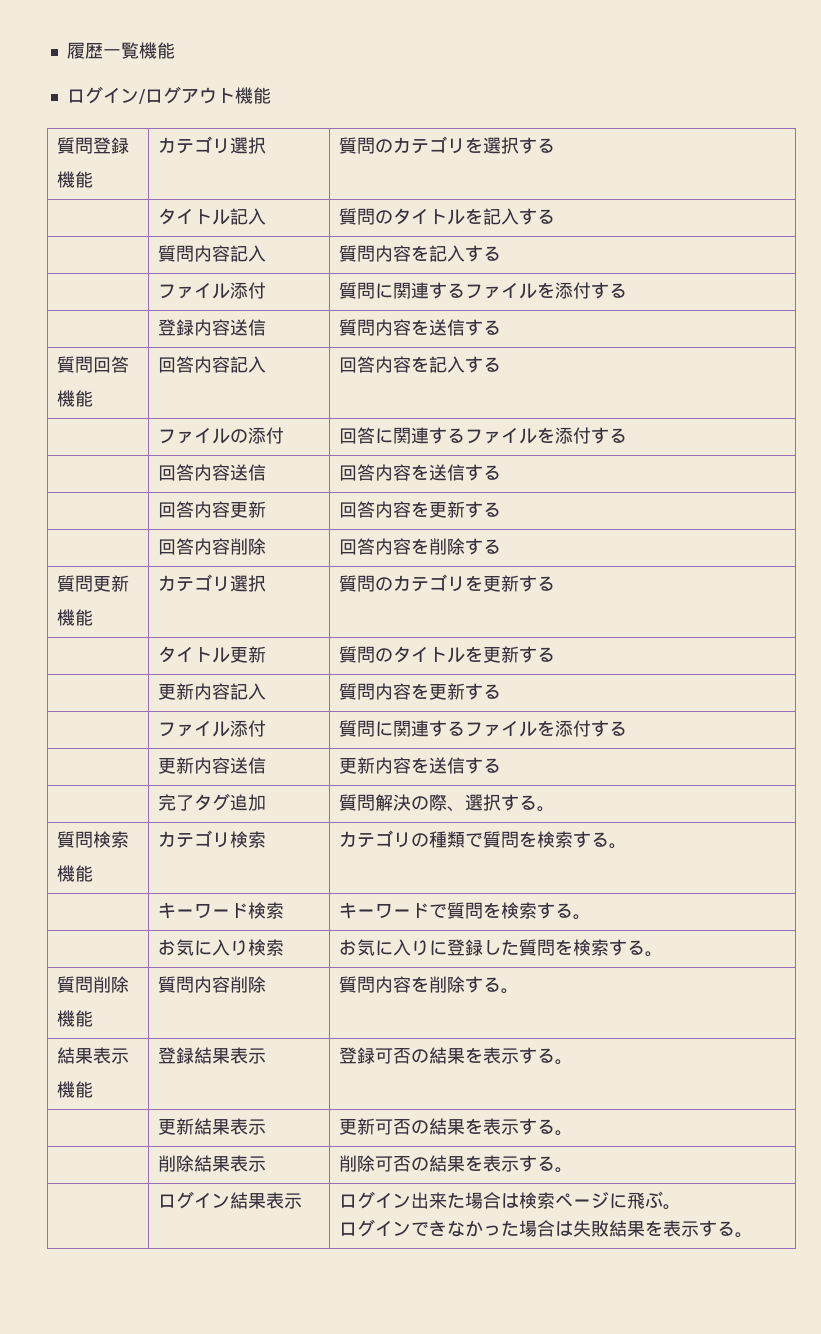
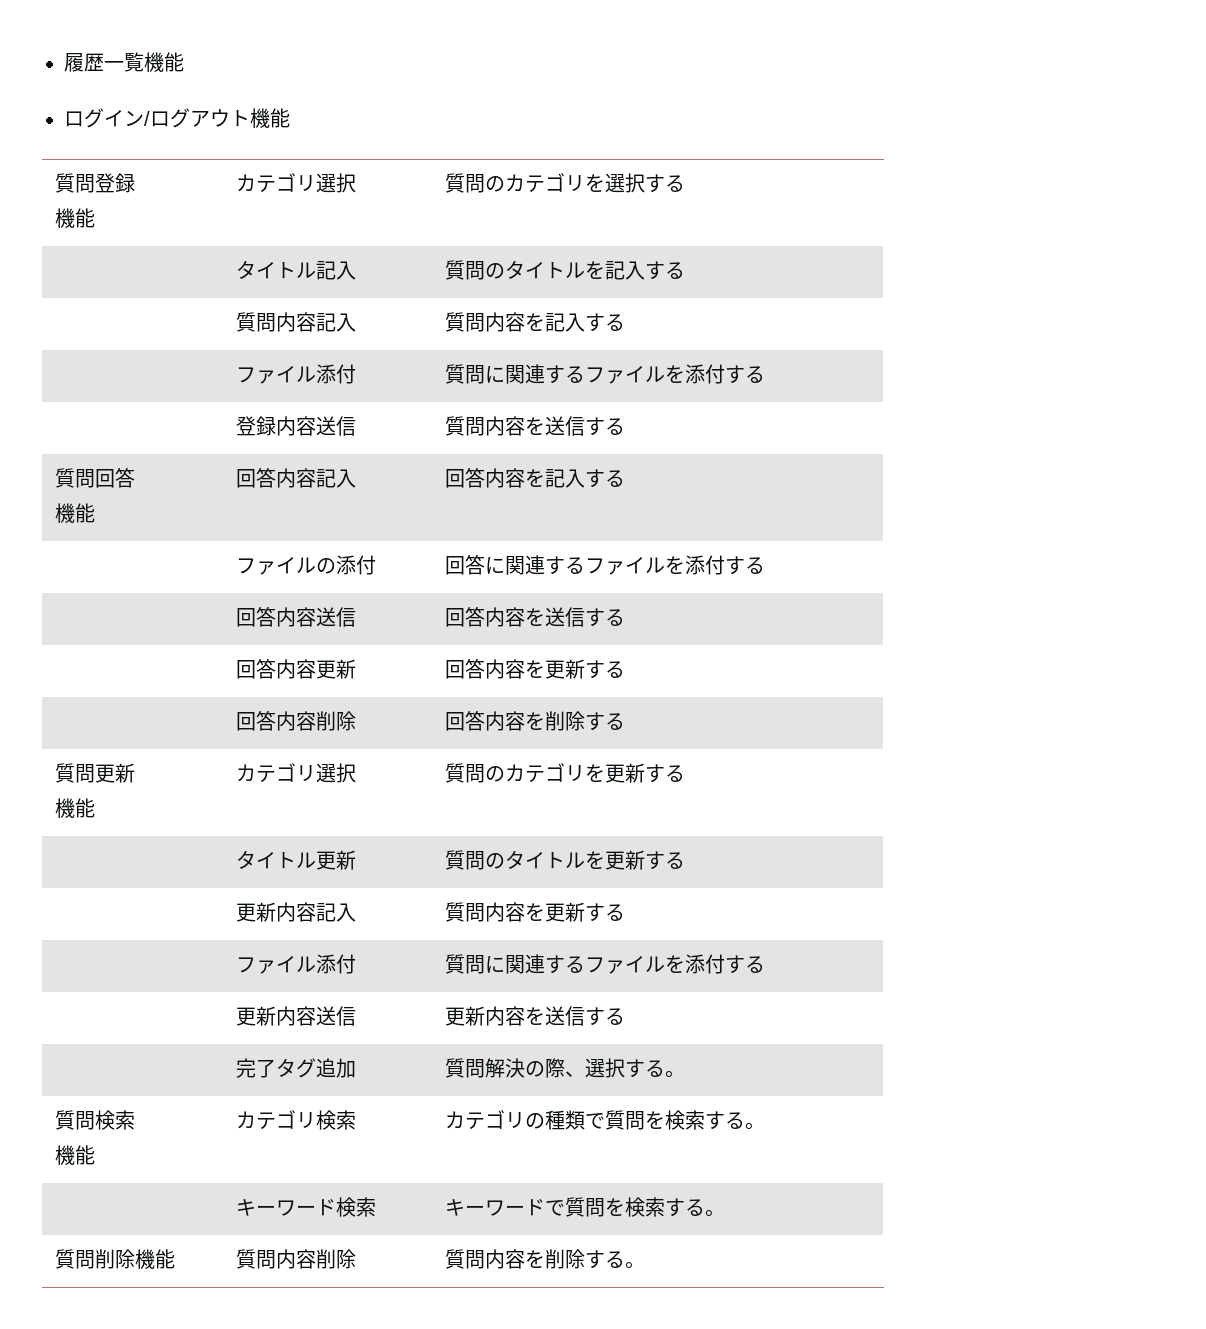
- | お気に入り検索 | お気に入りに登録した質問を検索する。
- 質問削除
- 機能 | 質問内容削除 | 質問内容を削除する。
- 結果表示
- 機能 | 登録結果表示 | 登録可否の結果を表示する。
- | 更新結果表示 | 更新可否の結果を表示する。
- | 削除結果表示 | 削除可否の結果を表示する。
- | ログイン結果表示 | ログイン出来た場合は検索ページに飛ぶ。
- ログインできなかった場合は失敗結果を表示する。
+ 質問削除機能 | 質問内容削除 | 質問内容を削除する。

